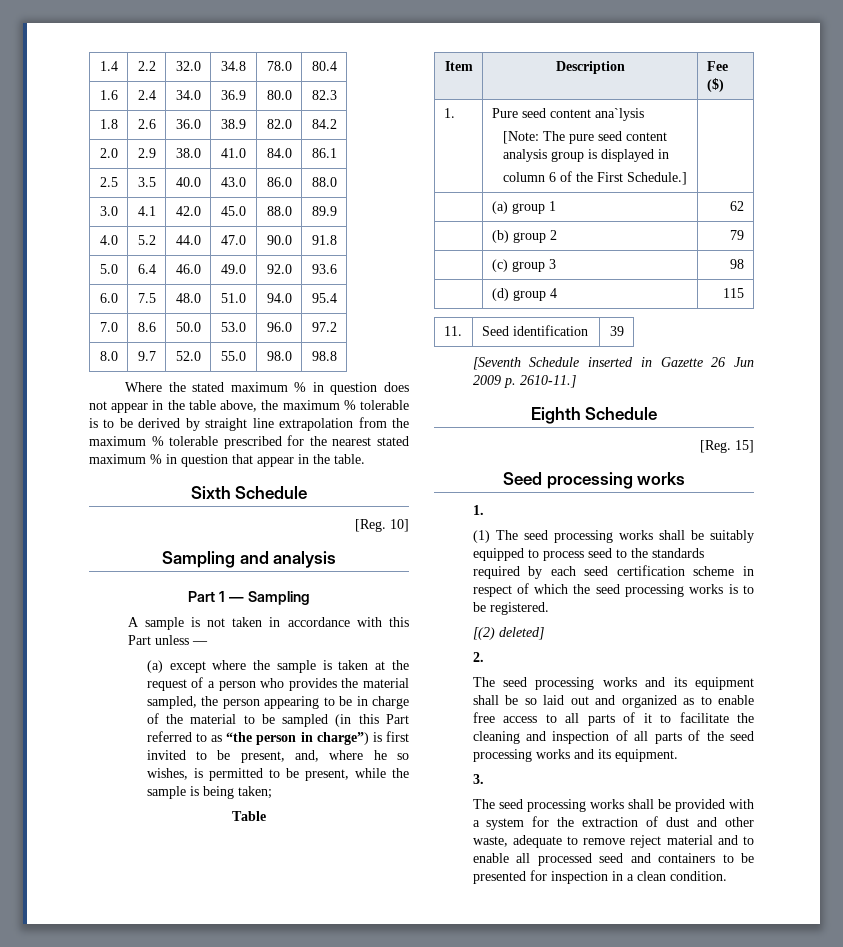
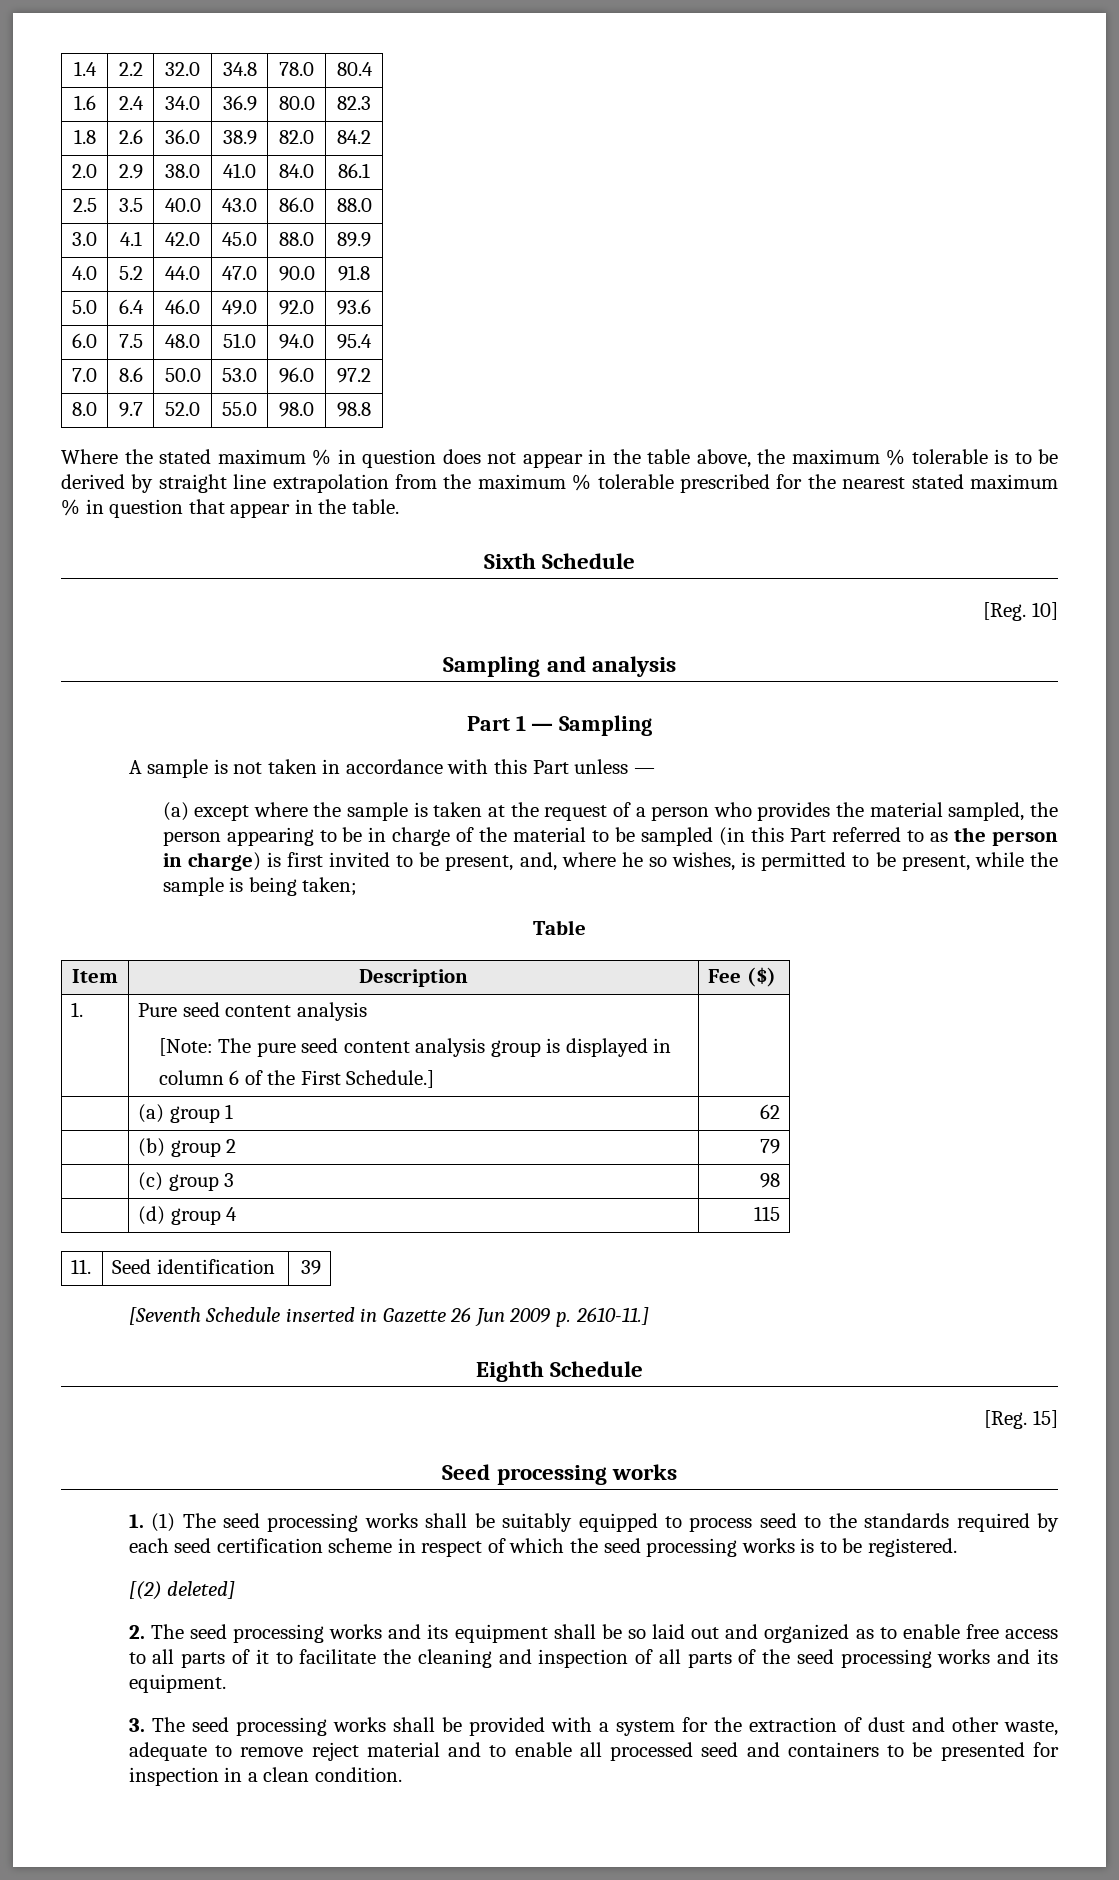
- (a) except where the sample is taken at the request of a person who provides the material sampled, the person appearing to be in charge of the material to be sampled (in this Part referred to as “the person in charge”) is first invited to be present, and, where he so wishes, is permitted to be present, while the sample is being taken;
+ (a) except where the sample is taken at the request of a person who provides the material sampled, the person appearing to be in charge of the material to be sampled (in this Part referred to as the person in charge) is first invited to be present, and, where he so wishes, is permitted to be present, while the sample is being taken;
- 1. | Pure seed content ana`lysis
+ 1. | Pure seed content analysis
  Seed processing works
- 1.
- (1) The seed processing works shall be suitably equipped to process seed to the standards required by each seed certification scheme in respect of which the seed processing works is to be registered.
+ 1. (1) The seed processing works shall be suitably equipped to process seed to the standards required by each seed certification scheme in respect of which the seed processing works is to be registered.
- 2.
- The seed processing works and its equipment shall be so laid out and organized as to enable free access to all parts of it to facilitate the cleaning and inspection of all parts of the seed processing works and its equipment.
+ 2. The seed processing works and its equipment shall be so laid out and organized as to enable free access to all parts of it to facilitate the cleaning and inspection of all parts of the seed processing works and its equipment.
- 3.
- The seed processing works shall be provided with a system for the extraction of dust and other waste, adequate to remove reject material and to enable all processed seed and containers to be presented for inspection in a clean condition.
+ 3. The seed processing works shall be provided with a system for the extraction of dust and other waste, adequate to remove reject material and to enable all processed seed and containers to be presented for inspection in a clean condition.

